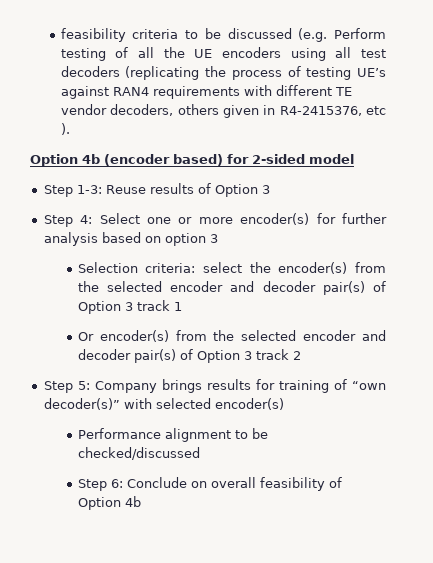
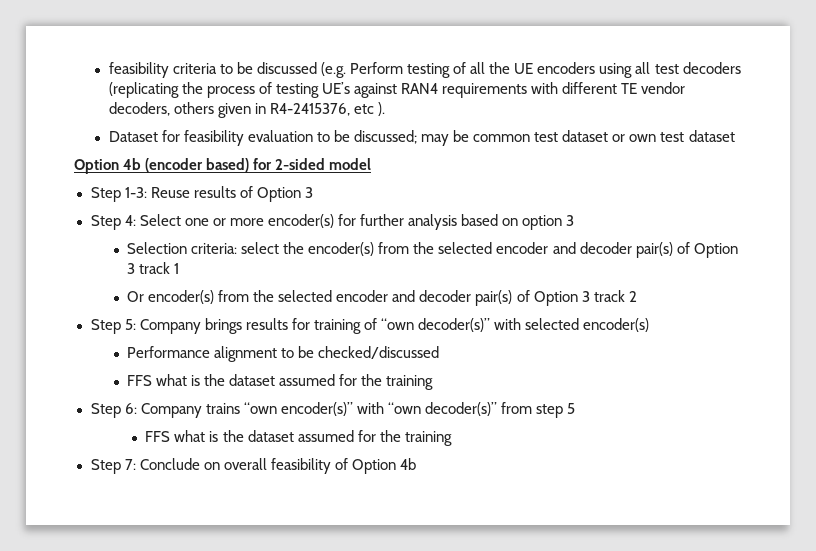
+ Dataset for feasibility evaluation to be discussed; may be common test dataset or own test dataset
  Performance alignment to be checked/discussed
- Step 6: Conclude on overall feasibility of Option 4b
+ FFS what is the dataset assumed for the training
+ Step 6: Company trains “own encoder(s)” with “own decoder(s)” from step 5
+ FFS what is the dataset assumed for the training
+ Step 7: Conclude on overall feasibility of Option 4b

